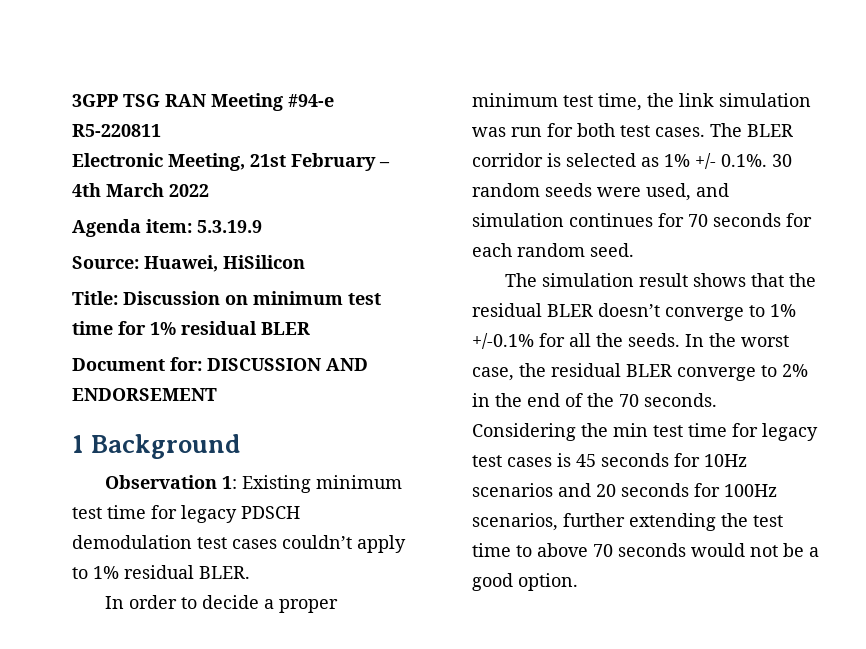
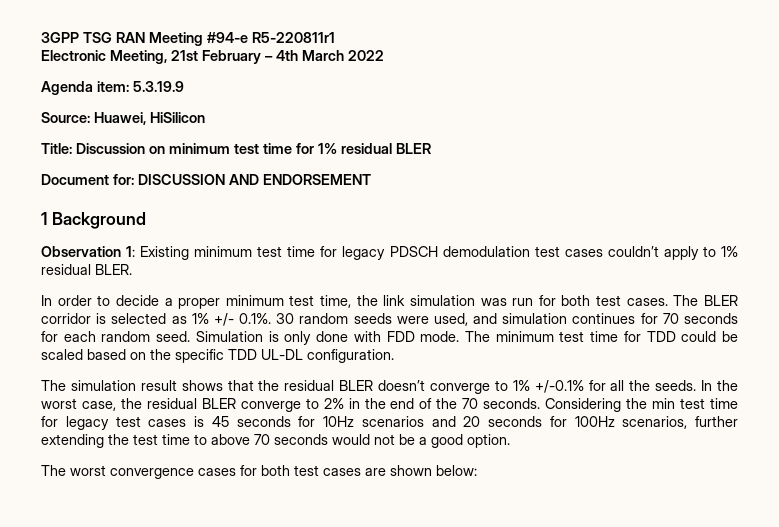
- 3GPP TSG RAN Meeting #94-e R5-220811
+ 3GPP TSG RAN Meeting #94-e R5-220811r1
+ Simulation is only done with FDD mode. The minimum test time for TDD could be scaled based on the specific TDD UL-DL configuration.
+ The worst convergence cases for both test cases are shown below:

